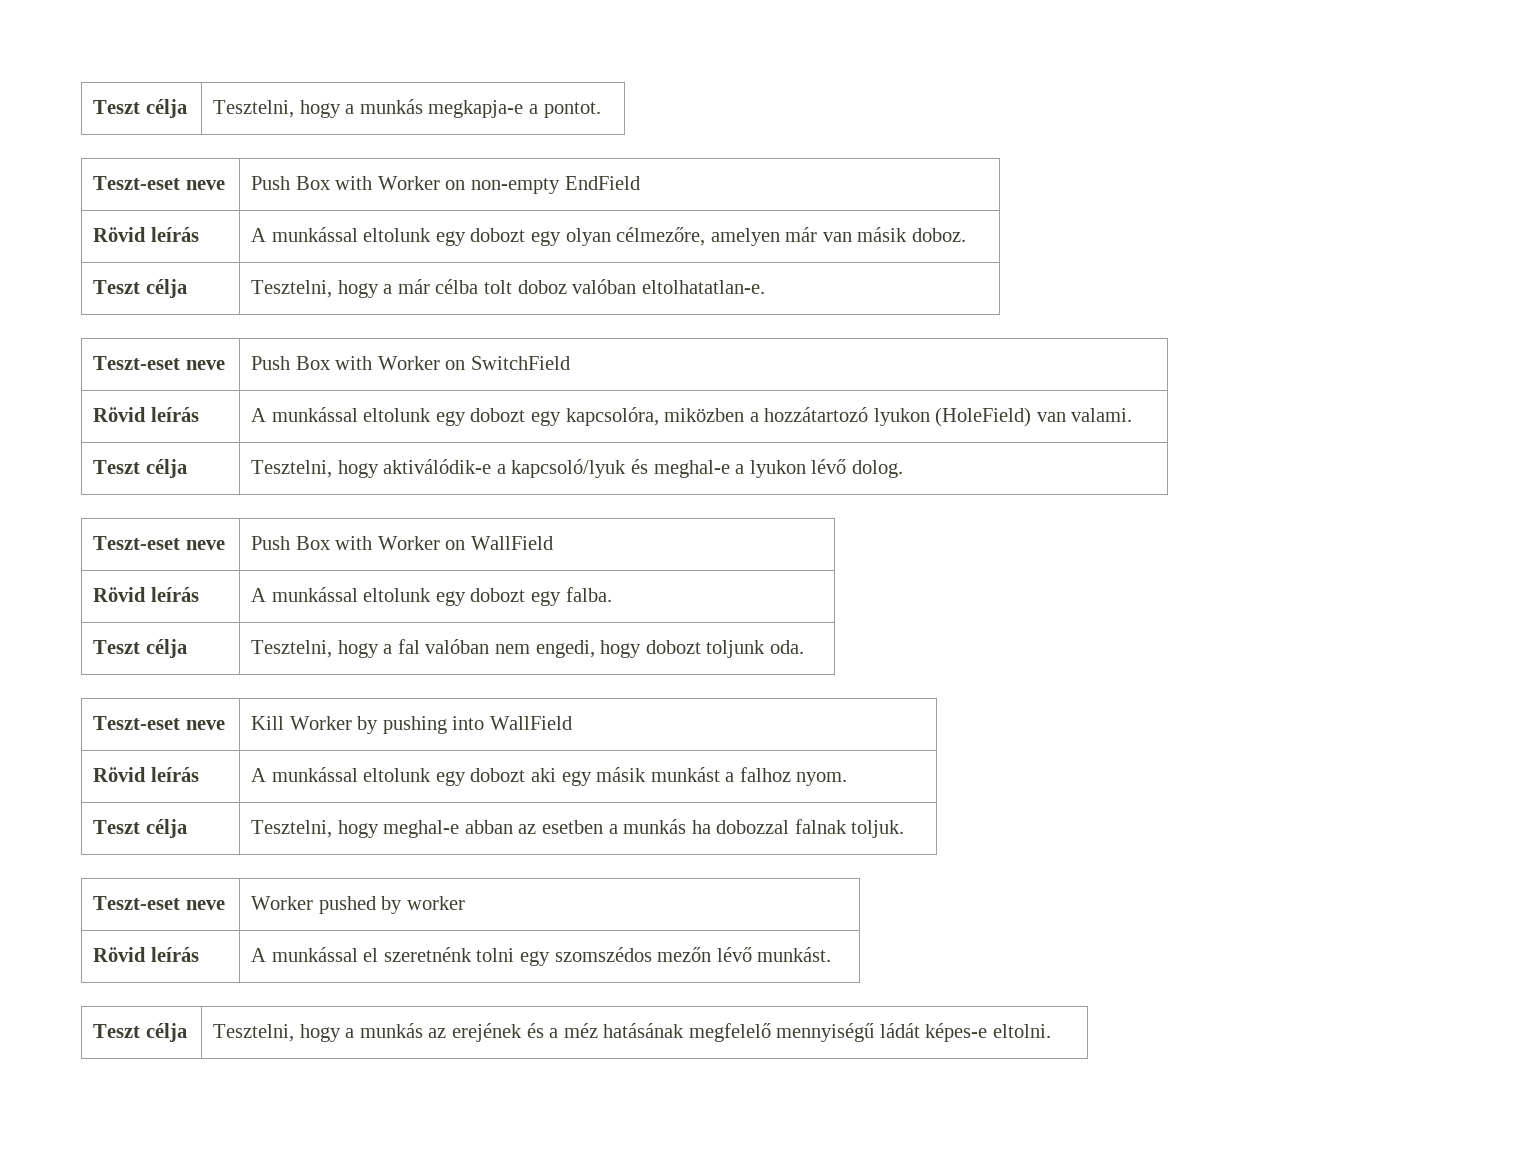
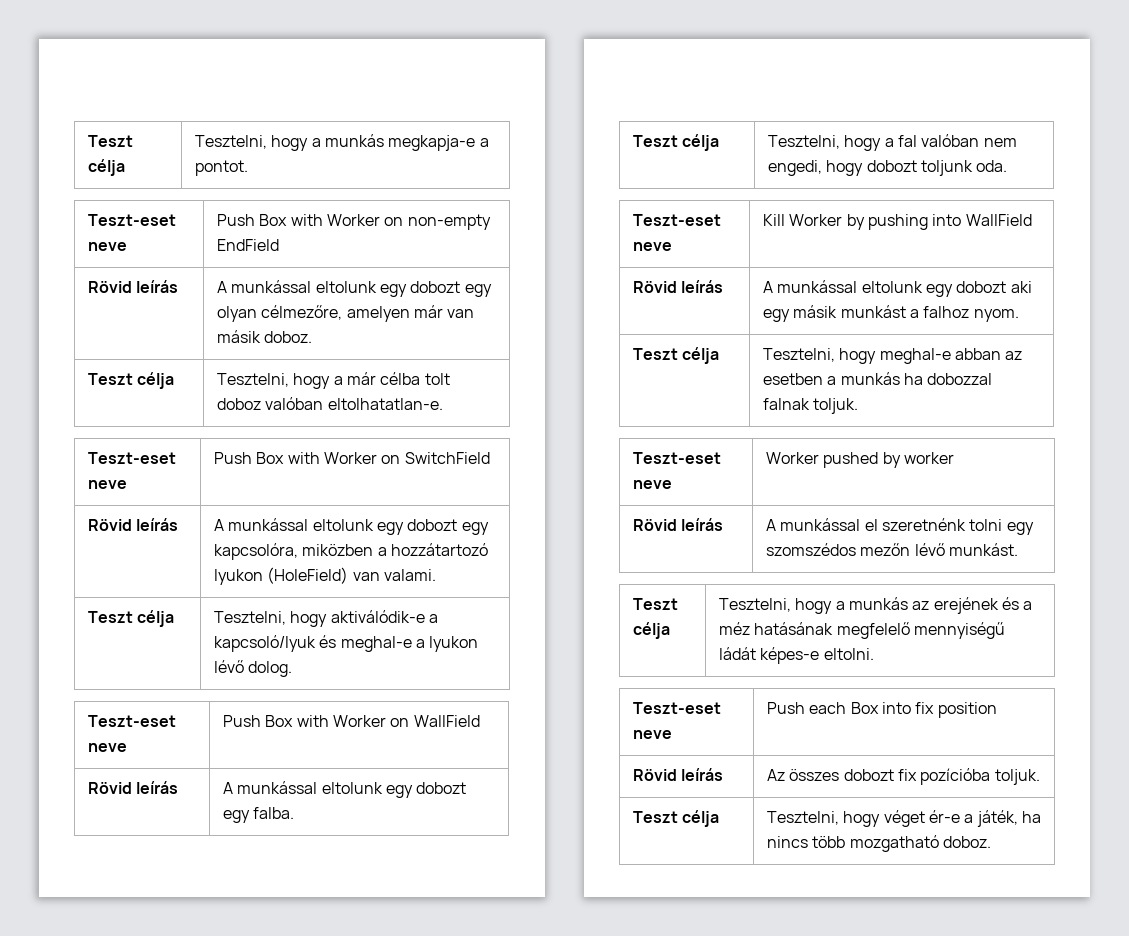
+ Teszt-eset neve | Push each Box into fix position
+ Rövid leírás | Az összes dobozt fix pozícióba toljuk.
+ Teszt célja | Tesztelni, hogy véget ér-e a játék, ha nincs több mozgatható doboz.

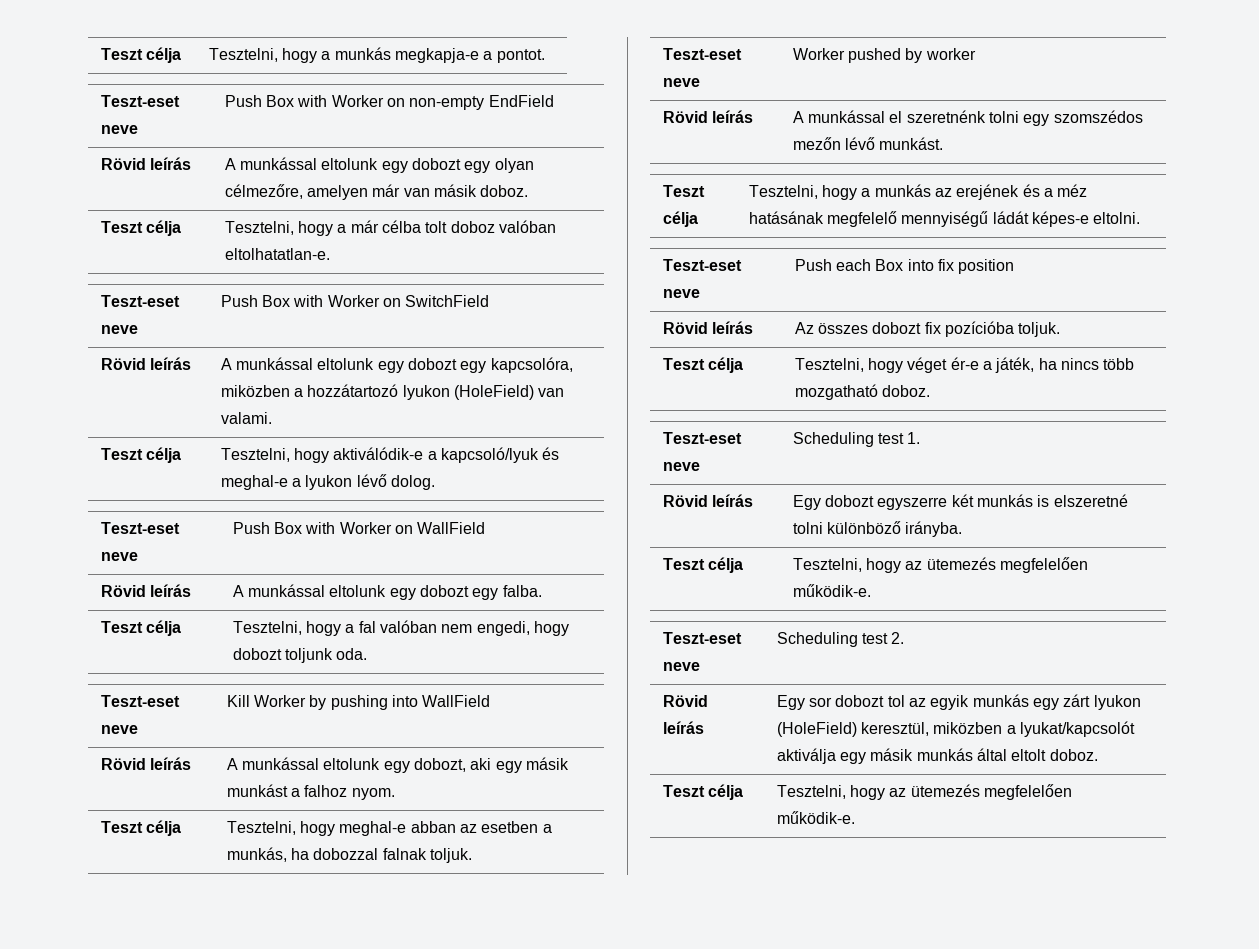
- Rövid leírás | A munkással eltolunk egy dobozt aki egy másik munkást a falhoz nyom.
+ Rövid leírás | A munkással eltolunk egy dobozt, aki egy másik munkást a falhoz nyom.
- Teszt célja | Tesztelni, hogy meghal-e abban az esetben a munkás ha dobozzal falnak toljuk.
+ Teszt célja | Tesztelni, hogy meghal-e abban az esetben a munkás, ha dobozzal falnak toljuk.
+ Teszt-eset neve | Scheduling test 1.
+ Rövid leírás | Egy dobozt egyszerre két munkás is elszeretné tolni különböző irányba.
+ Teszt célja | Tesztelni, hogy az ütemezés megfelelően működik-e.
+ Teszt-eset neve | Scheduling test 2.
+ Rövid leírás | Egy sor dobozt tol az egyik munkás egy zárt lyukon (HoleField) keresztül, miközben a lyukat/kapcsolót aktiválja egy másik munkás által eltolt doboz.
+ Teszt célja | Tesztelni, hogy az ütemezés megfelelően működik-e.

